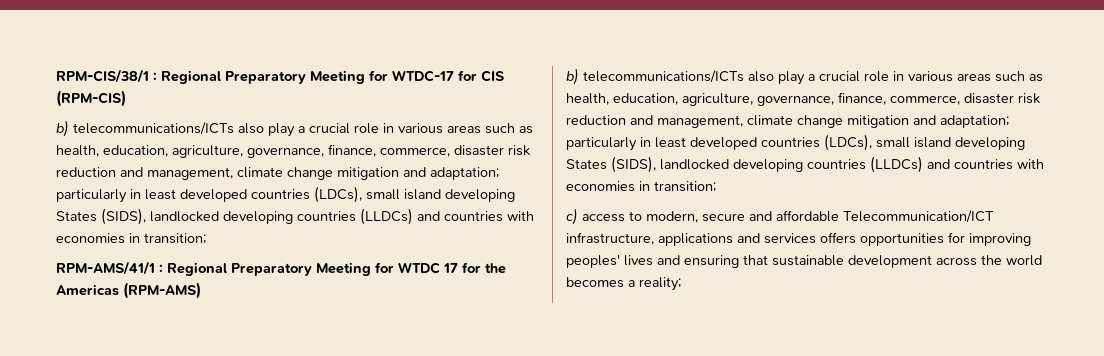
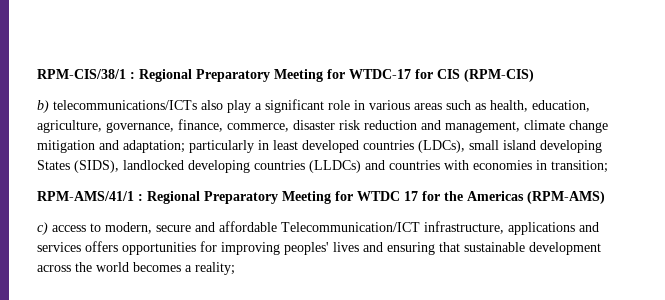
  RPM-CIS/38/1 : Regional Preparatory Meeting for WTDC-17 for CIS (RPM-CIS)
- b) telecommunications/ICTs also play a crucial role in various areas such as health, education, agriculture, governance, finance, commerce, disaster risk reduction and management, climate change mitigation and adaptation; particularly in least developed countries (LDCs), small island developing States (SIDS), landlocked developing countries (LLDCs) and countries with economies in transition;
+ b) telecommunications/ICTs also play a significant role in various areas such as health, education, agriculture, governance, finance, commerce, disaster risk reduction and management, climate change mitigation and adaptation; particularly in least developed countries (LDCs), small island developing States (SIDS), landlocked developing countries (LLDCs) and countries with economies in transition;
  RPM-AMS/41/1 : Regional Preparatory Meeting for WTDC 17 for the Americas (RPM-AMS)
- b) telecommunications/ICTs also play a crucial role in various areas such as health, education, agriculture, governance, finance, commerce, disaster risk reduction and management, climate change mitigation and adaptation; particularly in least developed countries (LDCs), small island developing States (SIDS), landlocked developing countries (LLDCs) and countries with economies in transition;

